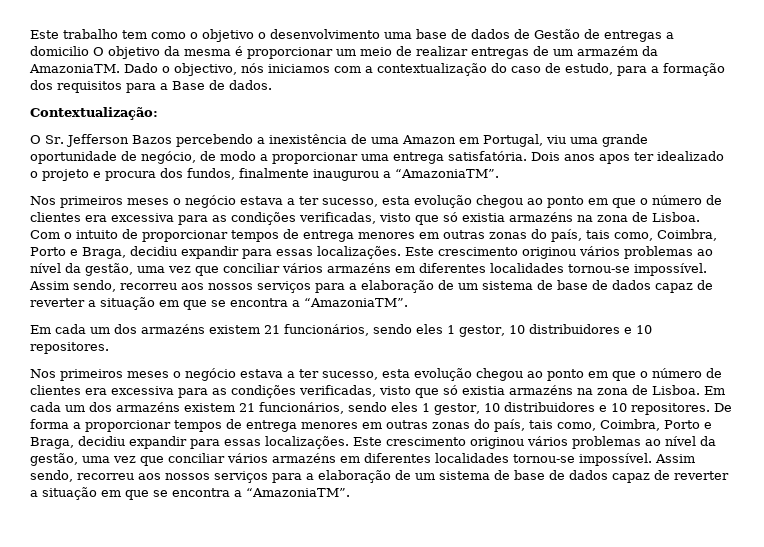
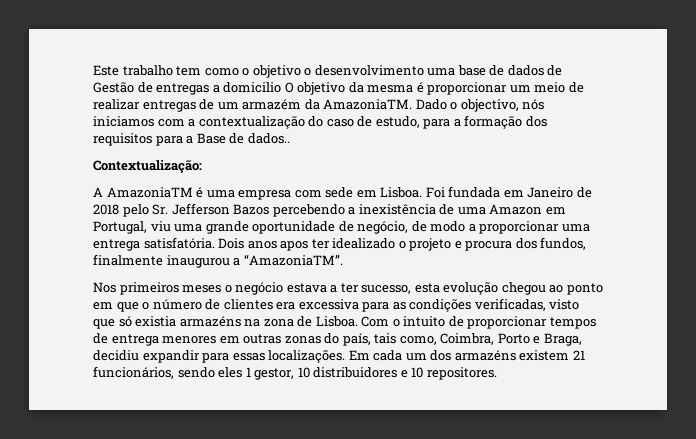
- Dado o objectivo, nós iniciamos com a contextualização do caso de estudo, para a formação dos requisitos para a Base de dados.
+ Dado o objectivo, nós iniciamos com a contextualização do caso de estudo, para a formação dos requisitos para a Base de dados..
- O Sr. Jefferson Bazos percebendo a inexistência de uma Amazon em Portugal, viu uma grande oportunidade de negócio, de modo a proporcionar uma entrega satisfatória.
+ A AmazoniaTM é uma empresa com sede em Lisboa. Foi fundada em Janeiro de 2018 pelo Sr. Jefferson Bazos percebendo a inexistência de uma Amazon em Portugal, viu uma grande oportunidade de negócio, de modo a proporcionar uma entrega satisfatória.
- Com o intuito de proporcionar tempos de entrega menores em outras zonas do país, tais como, Coimbra, Porto e Braga, decidiu expandir para essas localizações. Este crescimento originou vários problemas ao nível da gestão, uma vez que conciliar vários armazéns em diferentes localidades tornou-se impossível. Assim sendo, recorreu aos nossos serviços para a elaboração de um sistema de base de dados capaz de reverter a situação em que se encontra a “AmazoniaTM”.
- Em cada um dos armazéns existem 21 funcionários, sendo eles 1 gestor, 10 distribuidores e 10 repositores.
+ Com o intuito de proporcionar tempos de entrega menores em outras zonas do país, tais como, Coimbra, Porto e Braga, decidiu expandir para essas localizações. Em cada um dos armazéns existem 21 funcionários, sendo eles 1 gestor, 10 distribuidores e 10 repositores.
- Nos primeiros meses o negócio estava a ter sucesso, esta evolução chegou ao ponto em que o número de clientes era excessiva para as condições verificadas, visto que só existia armazéns na zona de Lisboa. Em cada um dos armazéns existem 21 funcionários, sendo eles 1 gestor, 10 distribuidores e 10 repositores. De forma a proporcionar tempos de entrega menores em outras zonas do país, tais como, Coimbra, Porto e Braga, decidiu expandir para essas localizações. Este crescimento originou vários problemas ao nível da gestão, uma vez que conciliar vários armazéns em diferentes localidades tornou-se impossível. Assim sendo, recorreu aos nossos serviços para a elaboração de um sistema de base de dados capaz de reverter a situação em que se encontra a “AmazoniaTM”.

